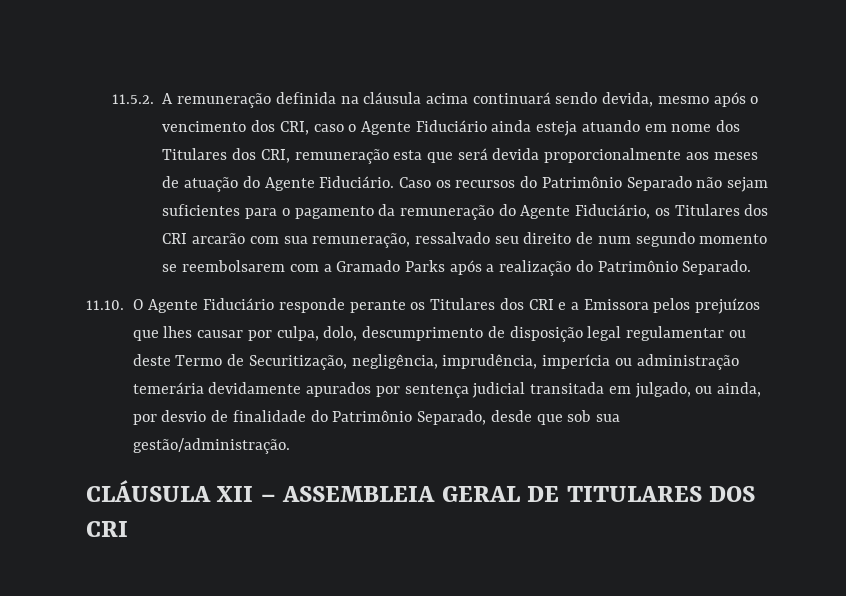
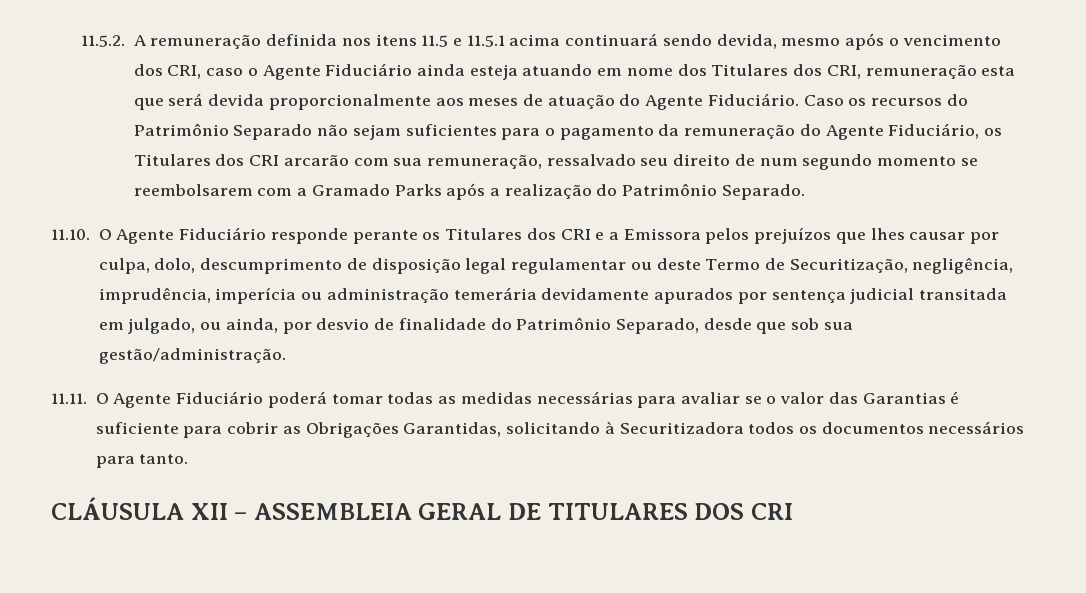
- 11.5.2. A remuneração definida na cláusula acima continuará sendo devida, mesmo após o vencimento dos CRI, caso o Agente Fiduciário ainda esteja atuando em nome dos Titulares dos CRI, remuneração esta que será devida proporcionalmente aos meses de atuação do Agente Fiduciário.
+ 11.5.2. A remuneração definida nos itens 11.5 e 11.5.1 acima continuará sendo devida, mesmo após o vencimento dos CRI, caso o Agente Fiduciário ainda esteja atuando em nome dos Titulares dos CRI, remuneração esta que será devida proporcionalmente aos meses de atuação do Agente Fiduciário.
+ 11.11. O Agente Fiduciário poderá tomar todas as medidas necessárias para avaliar se o valor das Garantias é suficiente para cobrir as Obrigações Garantidas, solicitando à Securitizadora todos os documentos necessários para tanto.

